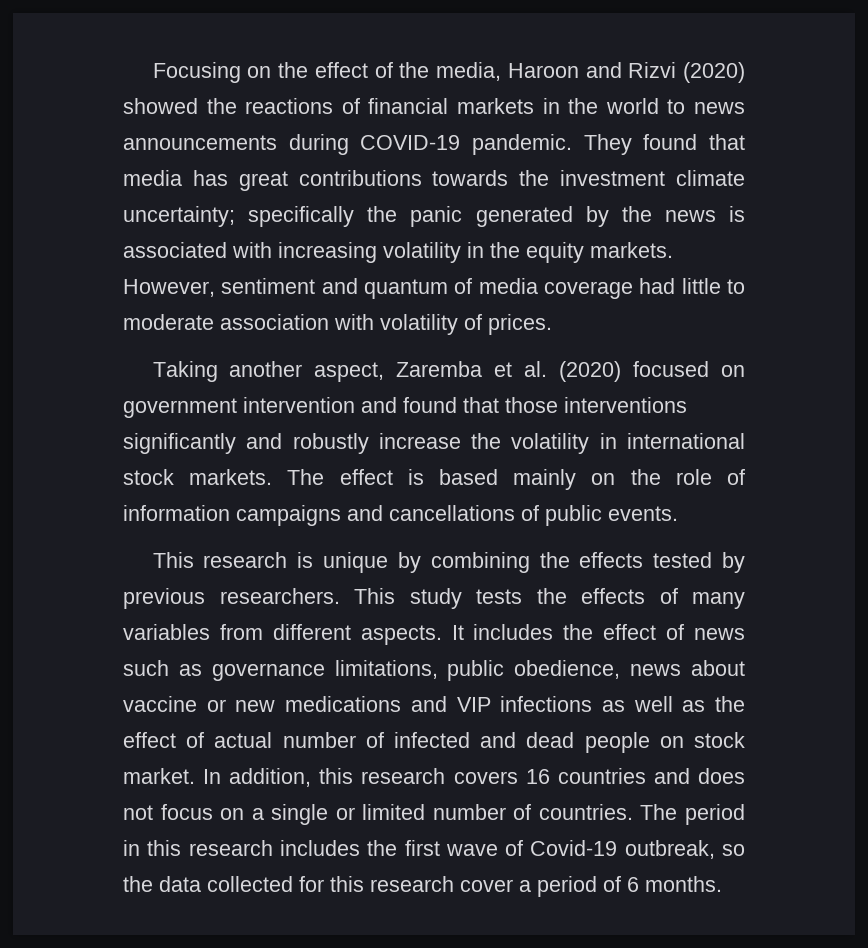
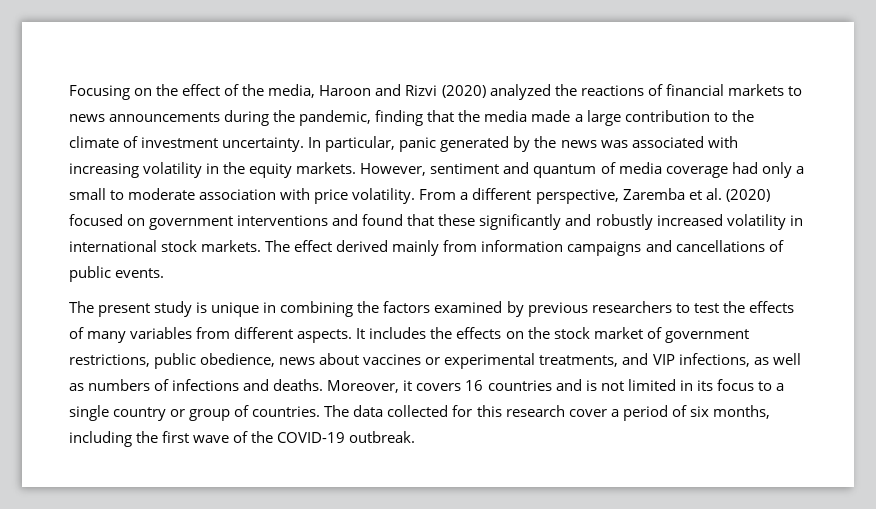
- Focusing on the effect of the media, Haroon and Rizvi (2020) showed the reactions of financial markets in the world to news announcements during COVID-19 pandemic. They found that media has great contributions towards the investment climate uncertainty; specifically the panic generated by the news is associated with increasing volatility in the equity markets.
+ Focusing on the effect of the media, Haroon and Rizvi (2020) analyzed the reactions of financial markets to news announcements during the pandemic, finding that the media made a large contribution to the climate of investment uncertainty. In particular, panic generated by the news was associated with increasing volatility in the equity markets.
- However, sentiment and quantum of media coverage had little to moderate association with volatility of prices.
- Taking another aspect, Zaremba et al. (2020) focused on government intervention and found that those interventions significantly and robustly increase the volatility in international stock markets.
+ However, sentiment and quantum of media coverage had only a small to moderate association with price volatility. From a different perspective, Zaremba et al. (2020) focused on government interventions and found that these significantly and robustly increased volatility in international stock markets.
- The effect is based mainly on the role of information campaigns and cancellations of public events.
+ The effect derived mainly from information campaigns and cancellations of public events.
- This research is unique by combining the effects tested by previous researchers. This study tests the effects of many variables from different aspects.
+ The present study is unique in combining the factors examined by previous researchers to test the effects of many variables from different aspects.
- It includes the effect of news such as governance limitations, public obedience, news about vaccine or new medications and VIP infections as well as the effect of actual number of infected and dead people on stock market. In addition, this research covers 16 countries and does not focus on a single or limited number of countries. The period in this research includes the first wave of Covid-19 outbreak, so the data collected for this research cover a period of 6 months.
+ It includes the effects on the stock market of government restrictions, public obedience, news about vaccines or experimental treatments, and VIP infections, as well as numbers of infections and deaths. Moreover, it covers 16 countries and is not limited in its focus to a single country or group of countries. The data collected for this research cover a period of six months, including the first wave of the COVID-19 outbreak.

